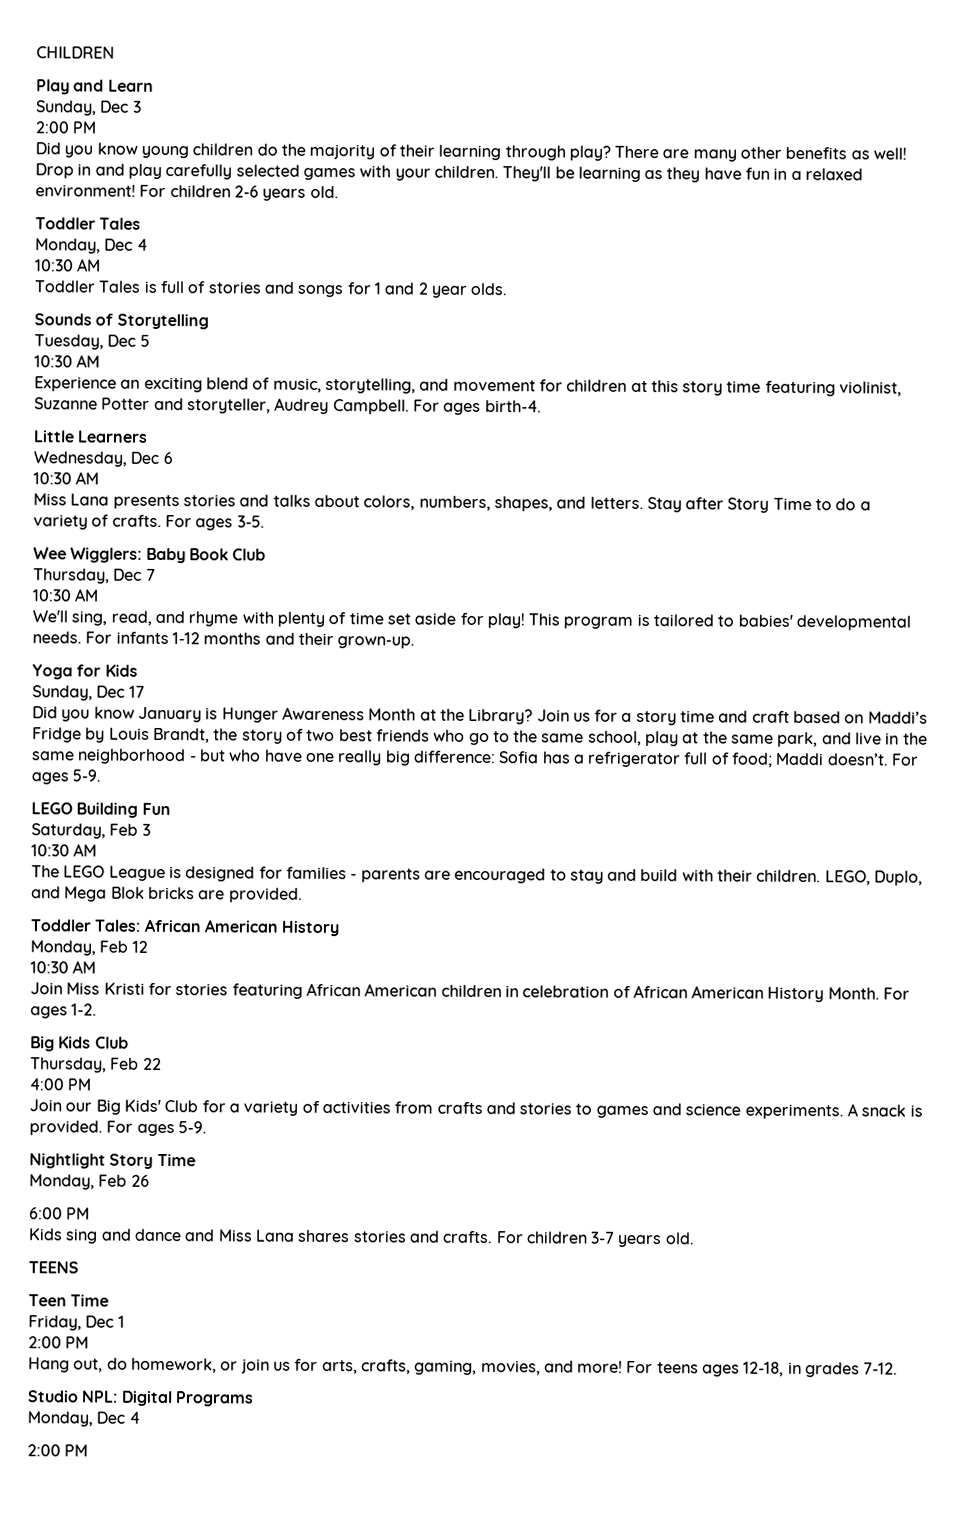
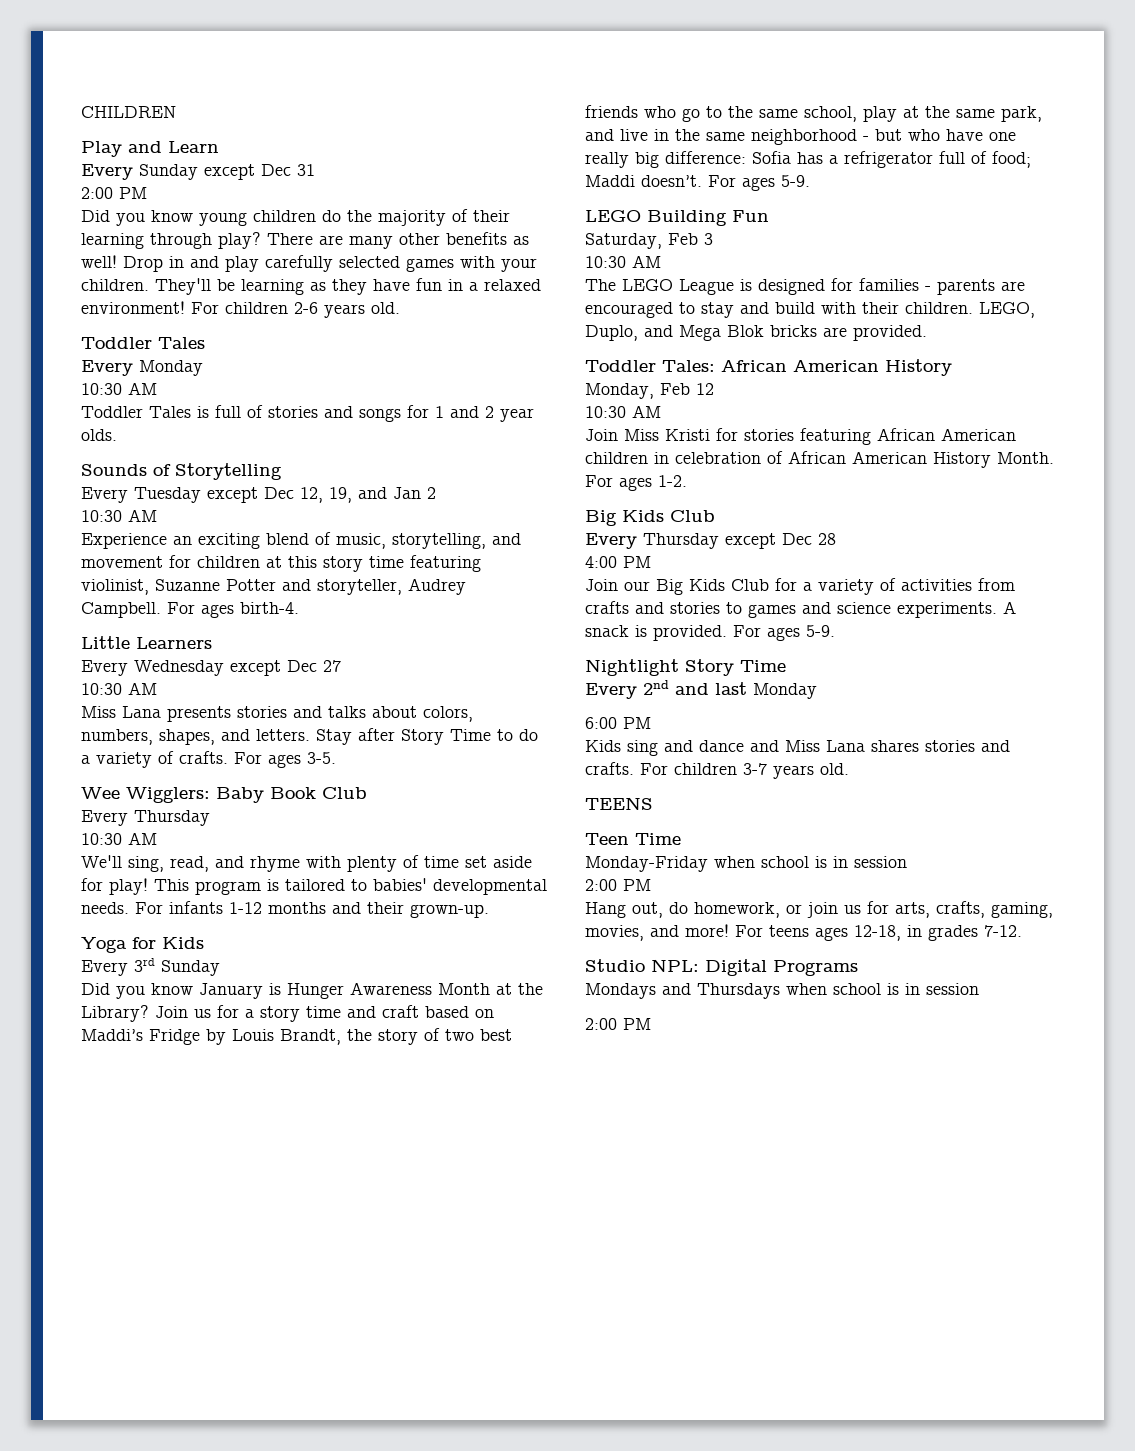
- Sunday, Dec 3
+ Every Sunday except Dec 31
  For children 2-6 years old.
  Toddler Tales
- Monday, Dec 4
+ Every Monday
- Tuesday, Dec 5
+ Every Tuesday except Dec 12, 19, and Jan 2
- Wednesday, Dec 6
+ Every Wednesday except Dec 27
  Wee Wigglers: Baby Book Club
- Thursday, Dec 7
+ Every Thursday
- Sunday, Dec 17
+ Every 3rd Sunday
- Thursday, Feb 22
+ Every Thursday except Dec 28
- Join our Big Kids' Club for a variety of activities from crafts and stories to games and science experiments.
+ Join our Big Kids Club for a variety of activities from crafts and stories to games and science experiments.
- Monday, Feb 26
+ Every 2nd and last Monday
- Friday, Dec 1
+ Monday-Friday when school is in session
  Studio NPL: Digital Programs
- Monday, Dec 4
+ Mondays and Thursdays when school is in session

